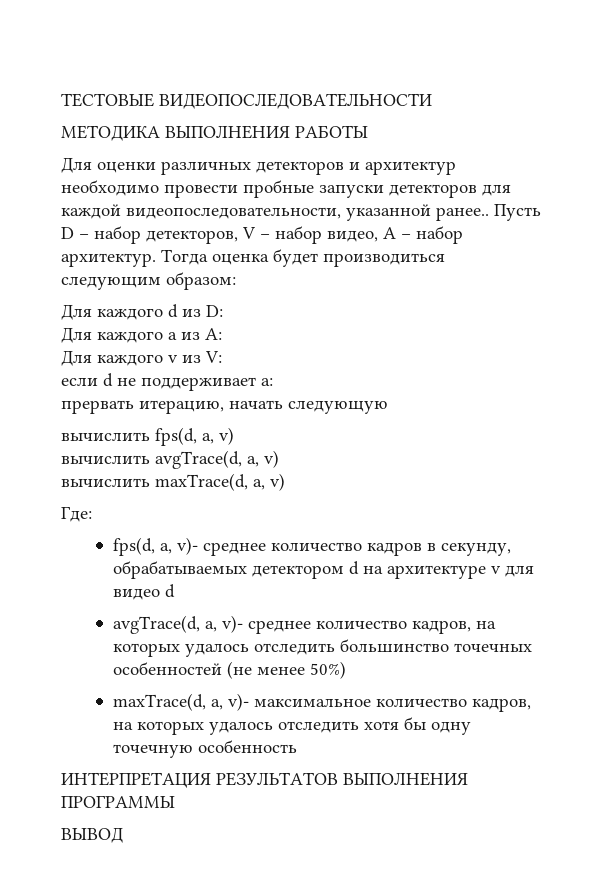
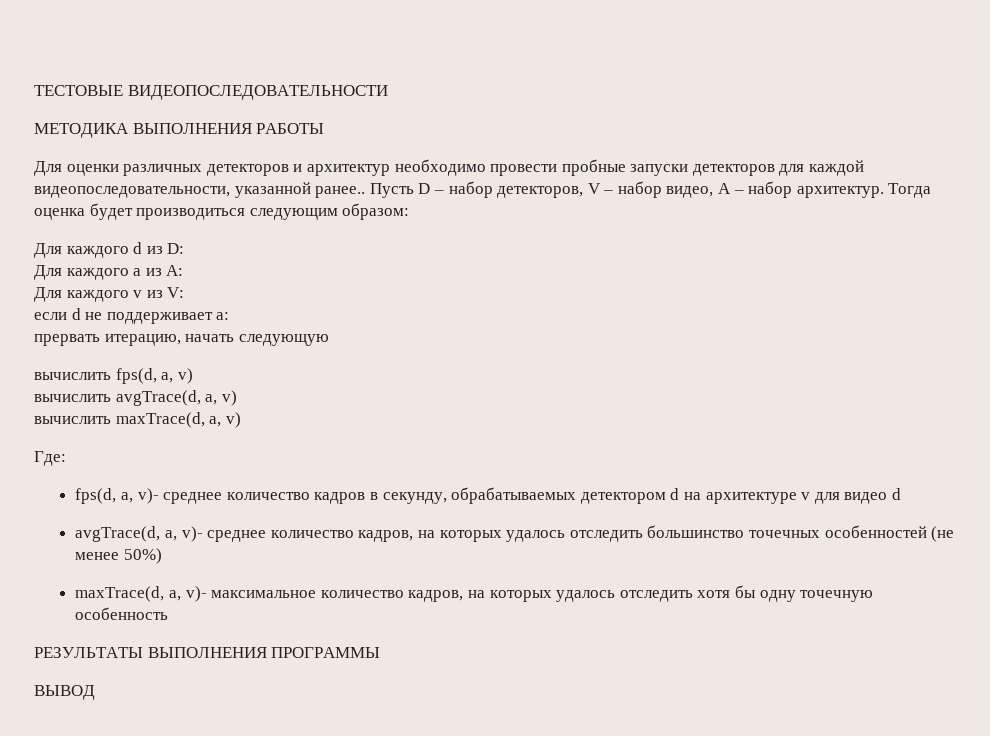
- ИНТЕРПРЕТАЦИЯ РЕЗУЛЬТАТОВ ВЫПОЛНЕНИЯ ПРОГРАММЫ
+ РЕЗУЛЬТАТЫ ВЫПОЛНЕНИЯ ПРОГРАММЫ

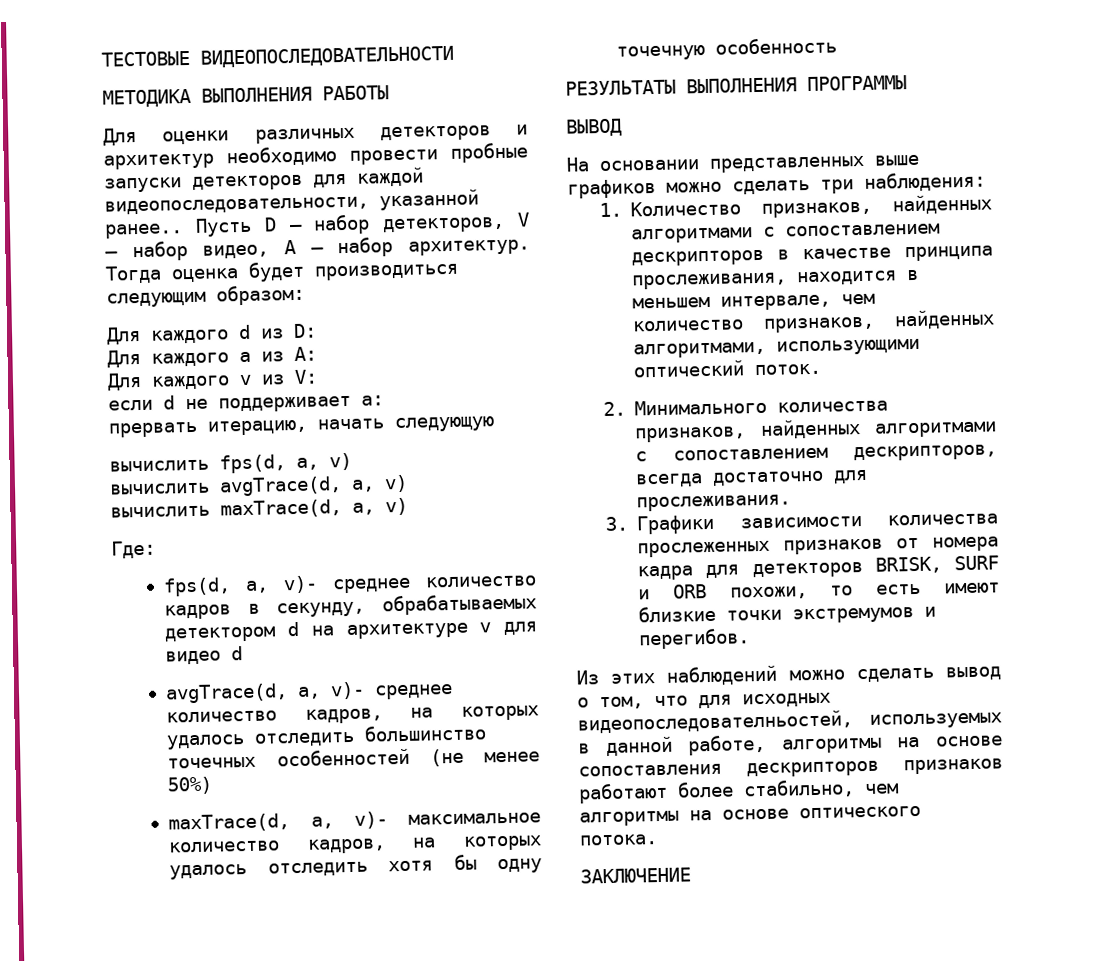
+ На основании представленных выше графиков можно сделать три наблюдения:
+ 1. Количество признаков, найденных алгоритмами с сопоставлением дескрипторов в качестве принципа прослеживания, находится в меньшем интервале, чем количество признаков, найденных алгоритмами, использующими оптический поток.
+ 2. Минимального количества признаков, найденных алгоритмами с сопоставлением дескрипторов, всегда достаточно для прослеживания.
+ 3. Графики зависимости количества прослеженных признаков от номера кадра для детекторов BRISK, SURF и ORB похожи, то есть имеют близкие точки экстремумов и перегибов.
+ Из этих наблюдений можно сделать вывод о том, что для исходных видеопоследователньостей, используемых в данной работе, алгоритмы на основе сопоставления дескрипторов признаков работают более стабильно, чем алгоритмы на основе оптического потока.
+ ЗАКЛЮЧЕНИЕ

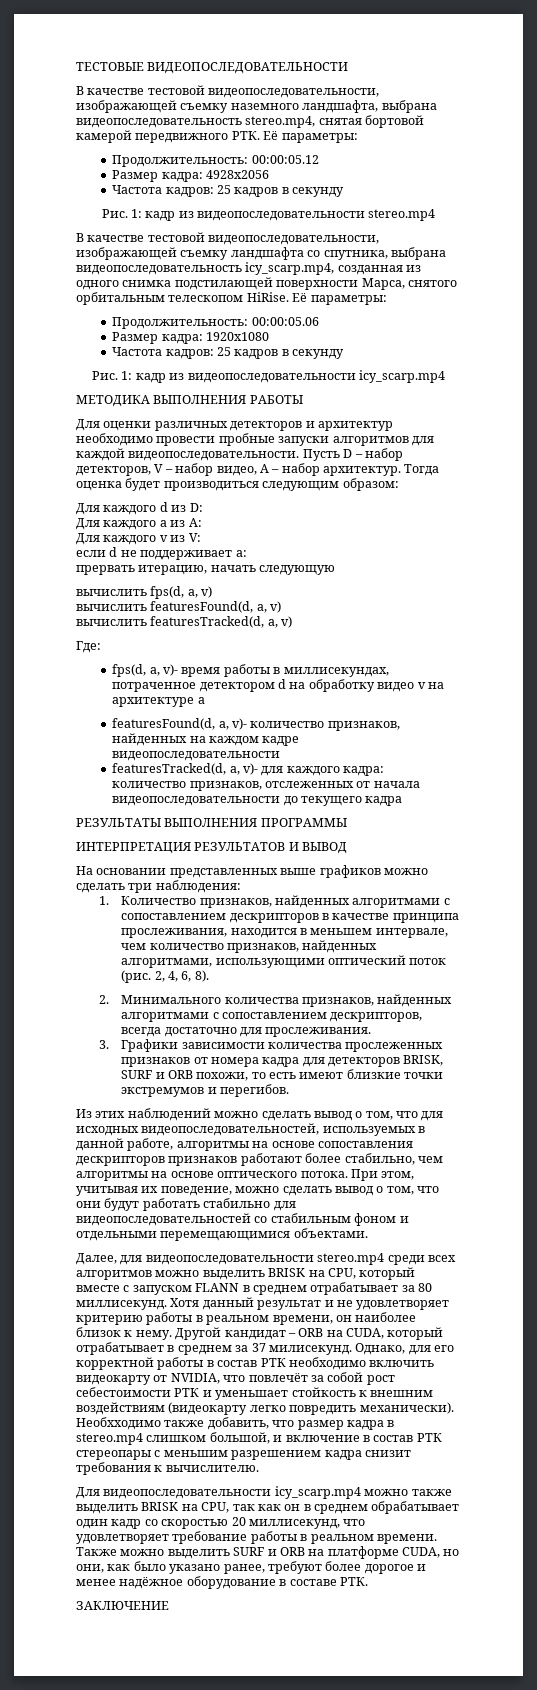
+ В качестве тестовой видеопоследовательности, изображающей съемку наземного ландшафта, выбрана видеопоследовательность stereo.mp4, снятая бортовой камерой передвижного РТК. Её параметры:
+ Продолжительность: 00:00:05.12
+ Размер кадра: 4928x2056
+ Частота кадров: 25 кадров в секунду
+ Рис. 1: кадр из видеопоследовательности stereo.mp4
+ В качестве тестовой видеопоследовательности, изображающей съемку ландшафта со спутника, выбрана видеопоследовательность icy_scarp.mp4, созданная из одного снимка подстилающей поверхности Марса, снятого орбитальным телескопом HiRise. Её параметры:
+ Продолжительность: 00:00:05.06
+ Размер кадра: 1920x1080
+ Частота кадров: 25 кадров в секунду
+ Рис. 1: кадр из видеопоследовательности icy_scarp.mp4
- Для оценки различных детекторов и архитектур необходимо провести пробные запуски детекторов для каждой видеопоследовательности, указанной ранее..
+ Для оценки различных детекторов и архитектур необходимо провести пробные запуски алгоритмов для каждой видеопоследовательности.
- вычислить avgTrace(d, a, v)
- вычислить maxTrace(d, a, v)
+ вычислить featuresFound(d, a, v)
+ вычислить featuresTracked(d, a, v)
- fps(d, a, v)- среднее количество кадров в секунду, обрабатываемых детектором d на архитектуре v для видео d
- avgTrace(d, a, v)- среднее количество кадров, на которых удалось отследить большинство точечных особенностей (не менее 50%)
- maxTrace(d, a, v)- максимальное количество кадров, на которых удалось отследить хотя бы одну точечную особенность
+ fps(d, a, v)- время работы в миллисекундах, потраченное детектором d на обработку видео v на архитектуре a
+ featuresFound(d, a, v)- количество признаков, найденных на каждом кадре видеопоследовательности
+ featuresTracked(d, a, v)- для каждого кадра: количество признаков, отслеженных от начала видеопоследовательности до текущего кадра
- ВЫВОД
+ ИНТЕРПРЕТАЦИЯ РЕЗУЛЬТАТОВ И ВЫВОД
- 1. Количество признаков, найденных алгоритмами с сопоставлением дескрипторов в качестве принципа прослеживания, находится в меньшем интервале, чем количество признаков, найденных алгоритмами, использующими оптический поток.
+ 1. Количество признаков, найденных алгоритмами с сопоставлением дескрипторов в качестве принципа прослеживания, находится в меньшем интервале, чем количество признаков, найденных алгоритмами, использующими оптический поток (рис. 2, 4, 6, 8).
- Из этих наблюдений можно сделать вывод о том, что для исходных видеопоследователньостей, используемых в данной работе, алгоритмы на основе сопоставления дескрипторов признаков работают более стабильно, чем алгоритмы на основе оптического потока.
+ Из этих наблюдений можно сделать вывод о том, что для исходных видеопоследовательностей, используемых в данной работе, алгоритмы на основе сопоставления дескрипторов признаков работают более стабильно, чем алгоритмы на основе оптического потока. При этом, учитывая их поведение, можно сделать вывод о том, что они будут работать стабильно для видеопоследовательностей со стабильным фоном и отдельными перемещающимися объектами.
+ Далее, для видеопоследовательности stereo.mp4 среди всех алгоритмов можно выделить BRISK на CPU, который вместе с запуском FLANN в среднем отрабатывает за 80 миллисекунд. Хотя данный результат и не удовлетворяет критерию работы в реальном времени, он наиболее близок к нему. Другой кандидат – ORB на CUDA, который отрабатывает в среднем за 37 милисекунд. Однако, для его корректной работы в состав РТК необходимо включить видеокарту от NVIDIA, что повлечёт за собой рост себестоимости РТК и уменьшает стойкость к внешним воздействиям (видеокарту легко повредить механически). Необхходимо также добавить, что размер кадра в stereo.mp4 слишком большой, и включение в состав РТК стереопары с меньшим разрешением кадра снизит требования к вычислителю.
+ Для видеопоследовательности icy_scarp.mp4 можно также выделить BRISK на CPU, так как он в среднем обрабатывает один кадр со скоростью 20 миллисекунд, что удовлетворяет требование работы в реальном времени. Также можно выделить SURF и ORB на платформе CUDA, но они, как было указано ранее, требуют более дорогое и менее надёжное оборудование в составе РТК.

